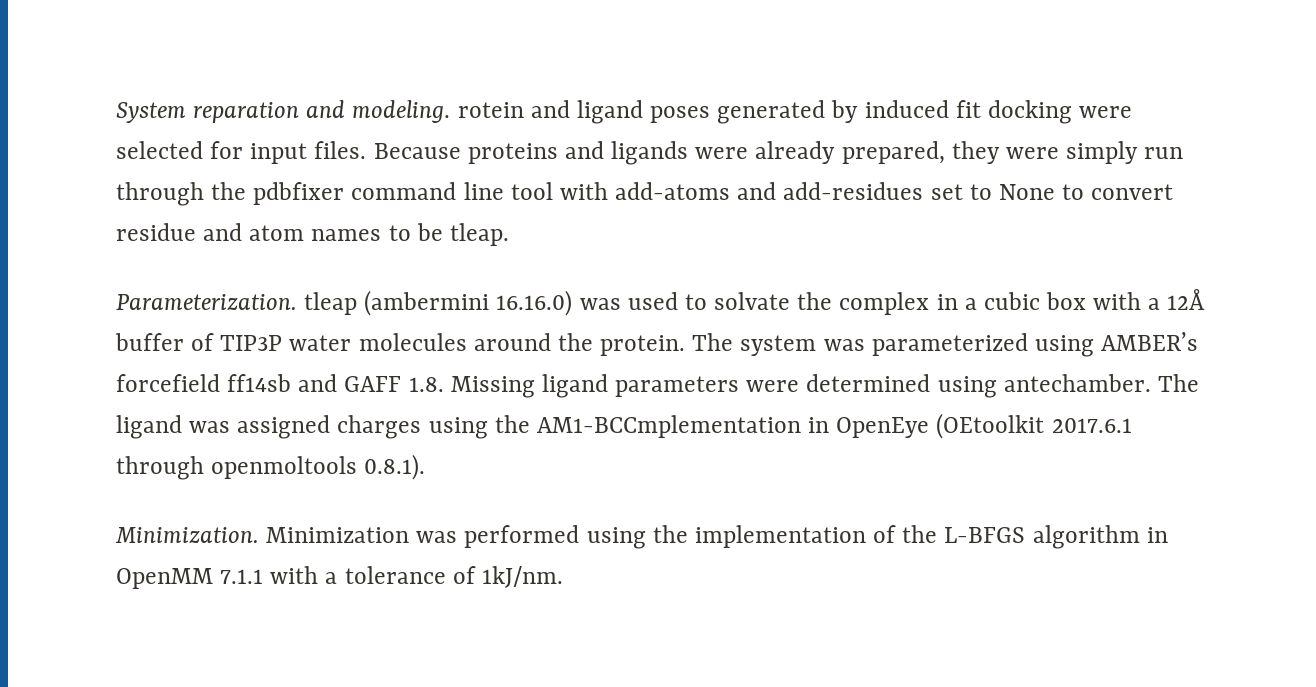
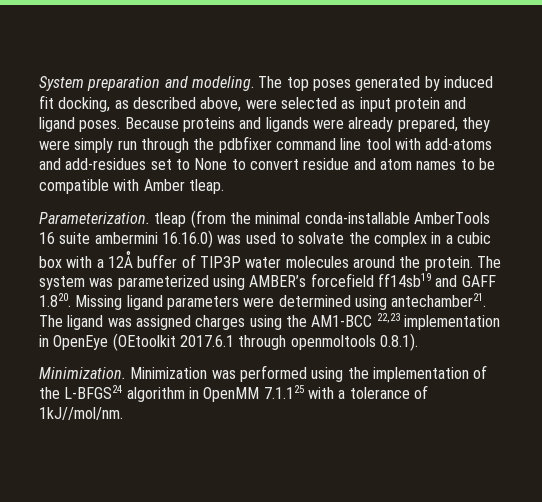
- System reparation and modeling. rotein and ligand poses generated by induced fit docking were selected for input files.
+ System preparation and modeling. The top poses generated by induced fit docking, as described above, were selected as input protein and ligand poses.
- Because proteins and ligands were already prepared, they were simply run through the pdbfixer command line tool with add-atoms and add-residues set to None to convert residue and atom names to be tleap.
+ Because proteins and ligands were already prepared, they were simply run through the pdbfixer command line tool with add-atoms and add-residues set to None to convert residue and atom names to be compatible with Amber tleap.
- Parameterization. tleap (ambermini 16.16.0) was used to solvate the complex in a cubic box with a 12Å buffer of TIP3P water molecules around the protein.
+ Parameterization. tleap (from the minimal conda-installable AmberTools 16 suite ambermini 16.16.0) was used to solvate the complex in a cubic box with a 12Å buffer of TIP3P water molecules around the protein.
- The system was parameterized using AMBER’s forcefield ff14sb and GAFF 1.8. Missing ligand parameters were determined using antechamber.
+ The system was parameterized using AMBER’s forcefield ff14sb19 and GAFF 1.820. Missing ligand parameters were determined using antechamber21.
- The ligand was assigned charges using the AM1-BCCmplementation in OpenEye (OEtoolkit 2017.6.1 through openmoltools 0.8.1).
+ The ligand was assigned charges using the AM1-BCC 22,23 implementation in OpenEye (OEtoolkit 2017.6.1 through openmoltools 0.8.1).
- Minimization was performed using the implementation of the L-BFGS algorithm in OpenMM 7.1.1 with a tolerance of 1kJ/nm.
+ Minimization was performed using the implementation of the L-BFGS24 algorithm in OpenMM 7.1.125 with a tolerance of 1kJ//mol/nm.

